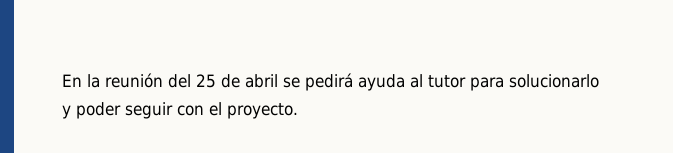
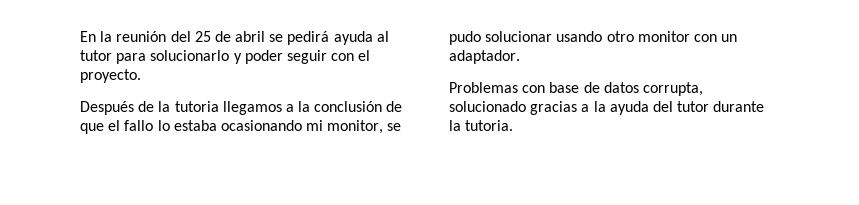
+ Después de la tutoria llegamos a la conclusión de que el fallo lo estaba ocasionando mi monitor, se pudo solucionar usando otro monitor con un adaptador.
+ Problemas con base de datos corrupta, solucionado gracias a la ayuda del tutor durante la tutoria.

